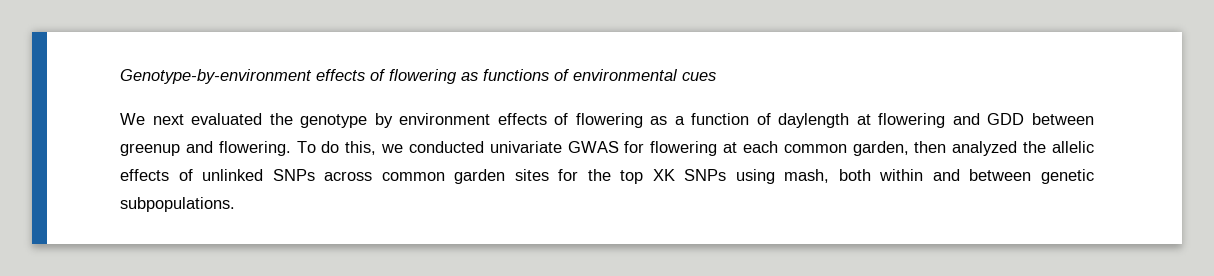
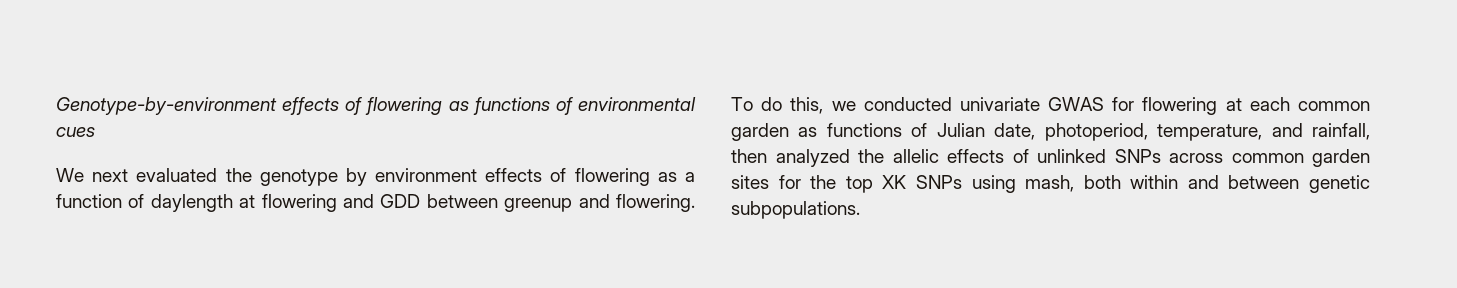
- To do this, we conducted univariate GWAS for flowering at each common garden, then analyzed the allelic effects of unlinked SNPs across common garden sites for the top XK SNPs using mash, both within and between genetic subpopulations.
+ To do this, we conducted univariate GWAS for flowering at each common garden as functions of Julian date, photoperiod, temperature, and rainfall, then analyzed the allelic effects of unlinked SNPs across common garden sites for the top XK SNPs using mash, both within and between genetic subpopulations.

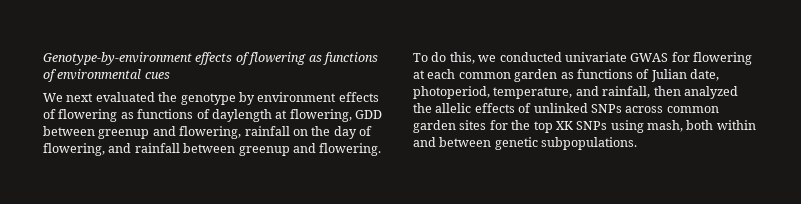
- We next evaluated the genotype by environment effects of flowering as a function of daylength at flowering and GDD between greenup and flowering.
+ We next evaluated the genotype by environment effects of flowering as functions of daylength at flowering, GDD between greenup and flowering, rainfall on the day of flowering, and rainfall between greenup and flowering.

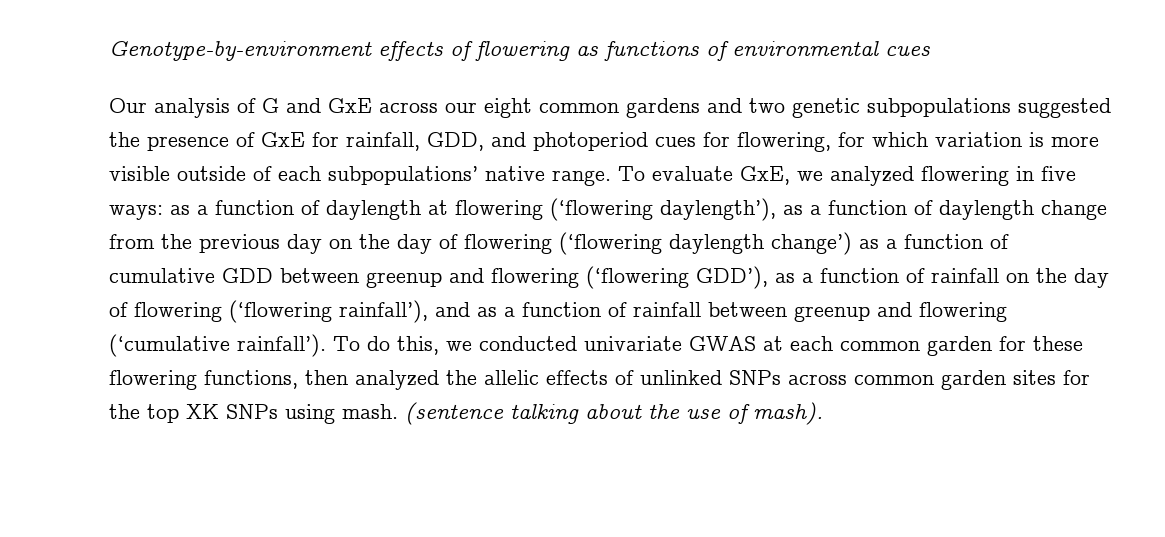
- We next evaluated the genotype by environment effects of flowering as functions of daylength at flowering, GDD between greenup and flowering, rainfall on the day of flowering, and rainfall between greenup and flowering.
+ Our analysis of G and GxE across our eight common gardens and two genetic subpopulations suggested the presence of GxE for rainfall, GDD, and photoperiod cues for flowering, for which variation is more visible outside of each subpopulations’ native range. To evaluate GxE, we analyzed flowering in five ways: as a function of daylength at flowering (‘flowering daylength’), as a function of daylength change from the previous day on the day of flowering (‘flowering daylength change’) as a function of cumulative GDD between greenup and flowering (‘flowering GDD’), as a function of rainfall on the day of flowering (‘flowering rainfall’), and as a function of rainfall between greenup and flowering (‘cumulative rainfall’).
- To do this, we conducted univariate GWAS for flowering at each common garden as functions of Julian date, photoperiod, temperature, and rainfall, then analyzed the allelic effects of unlinked SNPs across common garden sites for the top XK SNPs using mash, both within and between genetic subpopulations.
+ To do this, we conducted univariate GWAS at each common garden for these flowering functions, then analyzed the allelic effects of unlinked SNPs across common garden sites for the top XK SNPs using mash. (sentence talking about the use of mash).

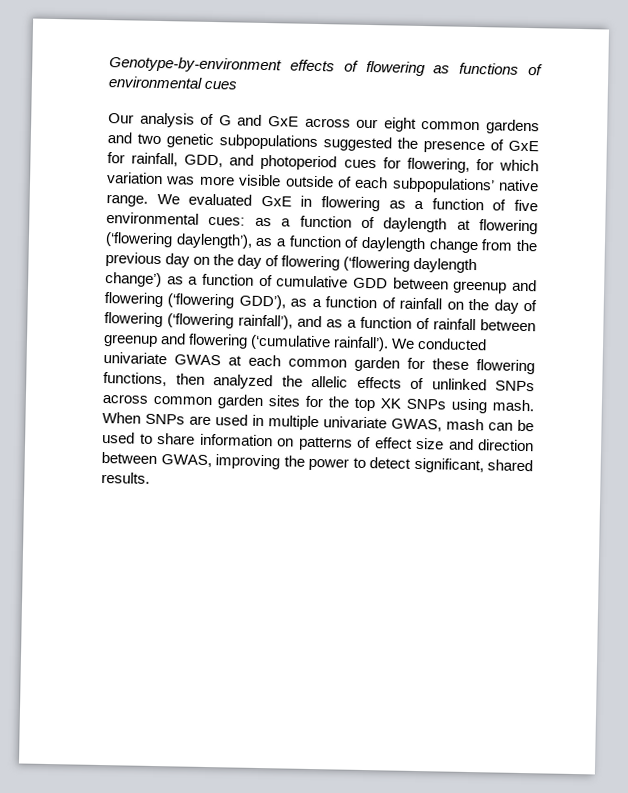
- Our analysis of G and GxE across our eight common gardens and two genetic subpopulations suggested the presence of GxE for rainfall, GDD, and photoperiod cues for flowering, for which variation is more visible outside of each subpopulations’ native range.
+ Our analysis of G and GxE across our eight common gardens and two genetic subpopulations suggested the presence of GxE for rainfall, GDD, and photoperiod cues for flowering, for which variation was more visible outside of each subpopulations’ native range.
- To evaluate GxE, we analyzed flowering in five ways:
+ We evaluated GxE in flowering as a function of five environmental cues:
- To do this, we conducted univariate GWAS at each common garden for these flowering functions, then analyzed the allelic effects of unlinked SNPs across common garden sites for the top XK SNPs using mash.
+ We conducted univariate GWAS at each common garden for these flowering functions, then analyzed the allelic effects of unlinked SNPs across common garden sites for the top XK SNPs using mash.
- (sentence talking about the use of mash).
+ When SNPs are used in multiple univariate GWAS, mash can be used to share information on patterns of effect size and direction between GWAS, improving the power to detect significant, shared results.

